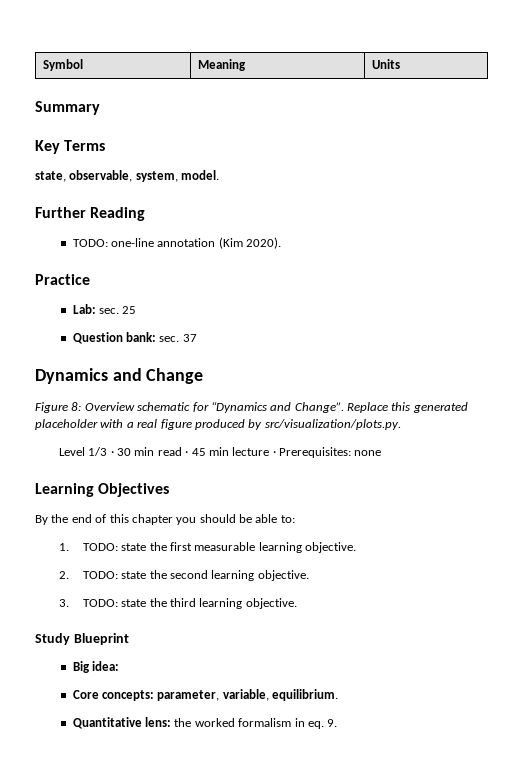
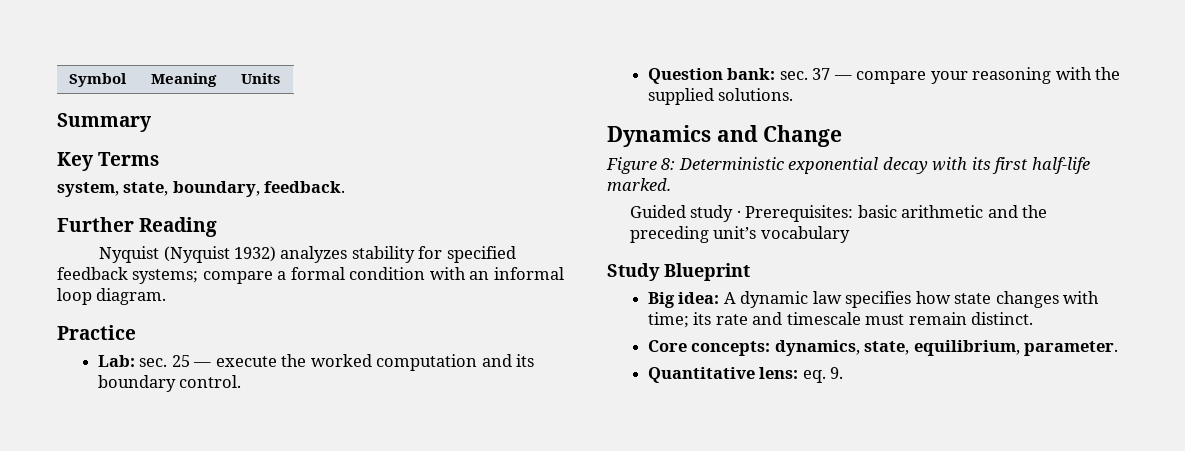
- state, observable, system, model.
+ system, state, boundary, feedback.
  Further Reading
- TODO: one-line annotation (Kim 2020).
+ Nyquist (Nyquist 1932) analyzes stability for specified feedback systems; compare a formal condition with an informal loop diagram.
  Practice
- Lab: sec. 25
- Question bank: sec. 37
+ Lab: sec. 25 — execute the worked computation and its boundary control.
+ Question bank: sec. 37 — compare your reasoning with the supplied solutions.
- Figure 8: Overview schematic for “Dynamics and Change”. Replace this generated placeholder with a real figure produced by src/visualization/plots.py.
- Level 1/3 · 30 min read · 45 min lecture · Prerequisites: none
- Learning Objectives
- By the end of this chapter you should be able to:
- 1. TODO: state the first measurable learning objective.
- 2. TODO: state the second learning objective.
- 3. TODO: state the third learning objective.
+ Figure 8: Deterministic exponential decay with its first half-life marked.
+ Guided study · Prerequisites: basic arithmetic and the preceding unit’s vocabulary
  Study Blueprint
- Big idea:
- Core concepts: parameter, variable, equilibrium.
- Quantitative lens: the worked formalism in eq.
+ Big idea: A dynamic law specifies how state changes with time; its rate and timescale must remain distinct.
+ Core concepts: dynamics, state, equilibrium, parameter.
+ Quantitative lens: eq.

